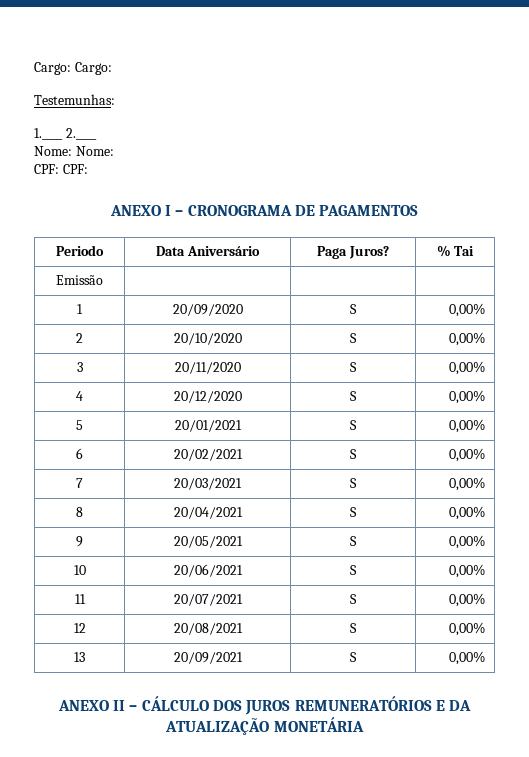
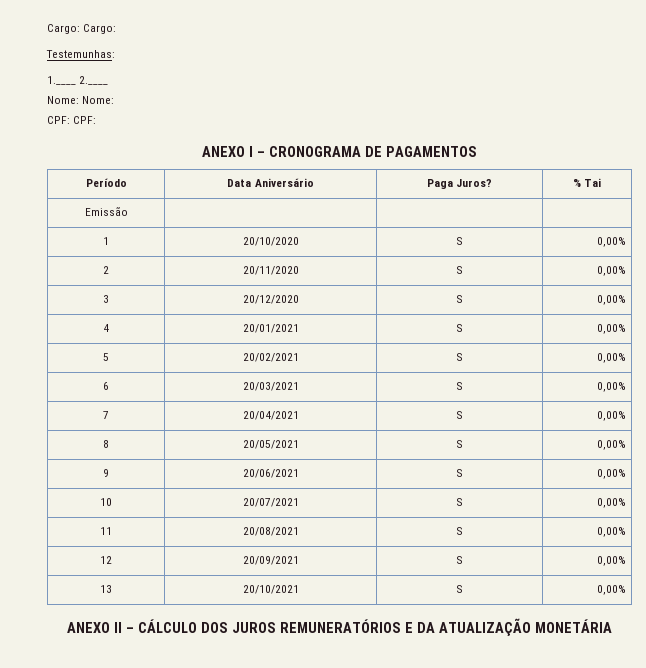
- Periodo | Data Aniversário | Paga Juros? | % Tai
+ Período | Data Aniversário | Paga Juros? | % Tai
- 1 | 20/09/2020 | S | 0,00%
+ 1 | 20/10/2020 | S | 0,00%
- 2 | 20/10/2020 | S | 0,00%
+ 2 | 20/11/2020 | S | 0,00%
- 3 | 20/11/2020 | S | 0,00%
+ 3 | 20/12/2020 | S | 0,00%
- 4 | 20/12/2020 | S | 0,00%
+ 4 | 20/01/2021 | S | 0,00%
- 5 | 20/01/2021 | S | 0,00%
+ 5 | 20/02/2021 | S | 0,00%
- 6 | 20/02/2021 | S | 0,00%
+ 6 | 20/03/2021 | S | 0,00%
- 7 | 20/03/2021 | S | 0,00%
+ 7 | 20/04/2021 | S | 0,00%
- 8 | 20/04/2021 | S | 0,00%
+ 8 | 20/05/2021 | S | 0,00%
- 9 | 20/05/2021 | S | 0,00%
+ 9 | 20/06/2021 | S | 0,00%
- 10 | 20/06/2021 | S | 0,00%
+ 10 | 20/07/2021 | S | 0,00%
- 11 | 20/07/2021 | S | 0,00%
+ 11 | 20/08/2021 | S | 0,00%
- 12 | 20/08/2021 | S | 0,00%
+ 12 | 20/09/2021 | S | 0,00%
- 13 | 20/09/2021 | S | 0,00%
+ 13 | 20/10/2021 | S | 0,00%

